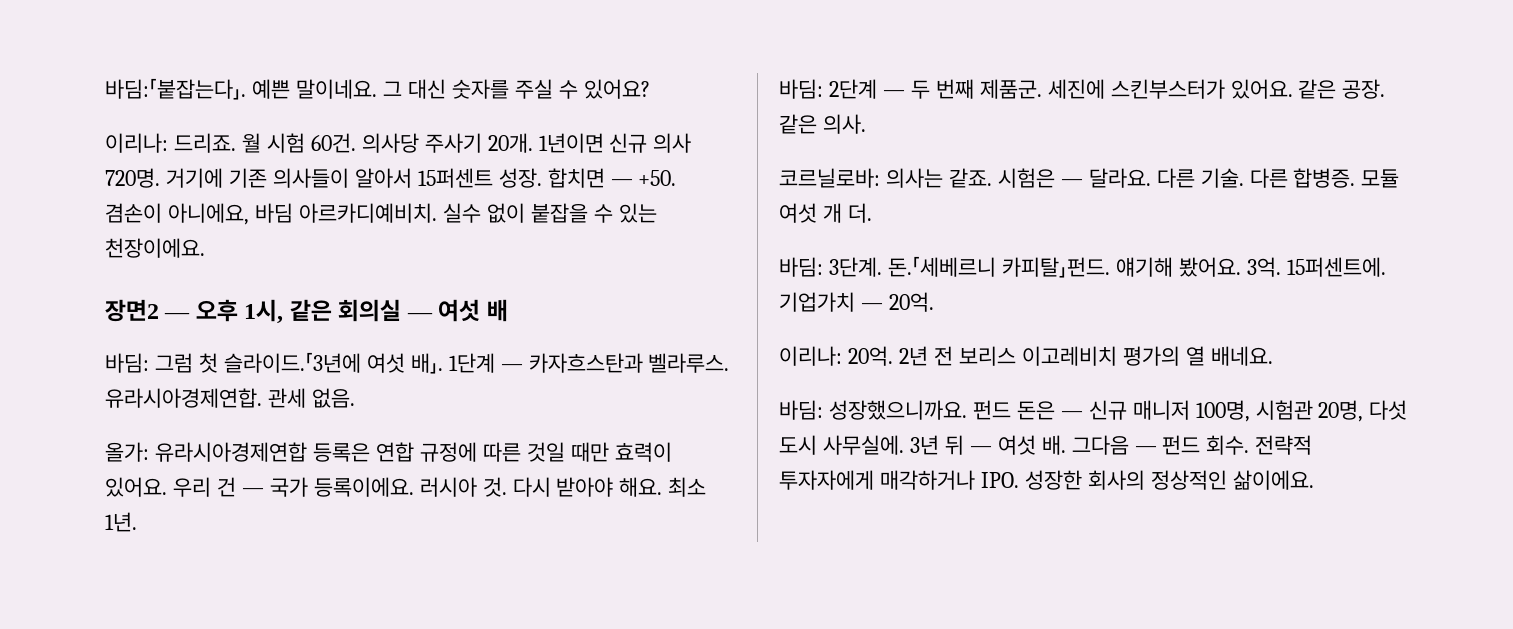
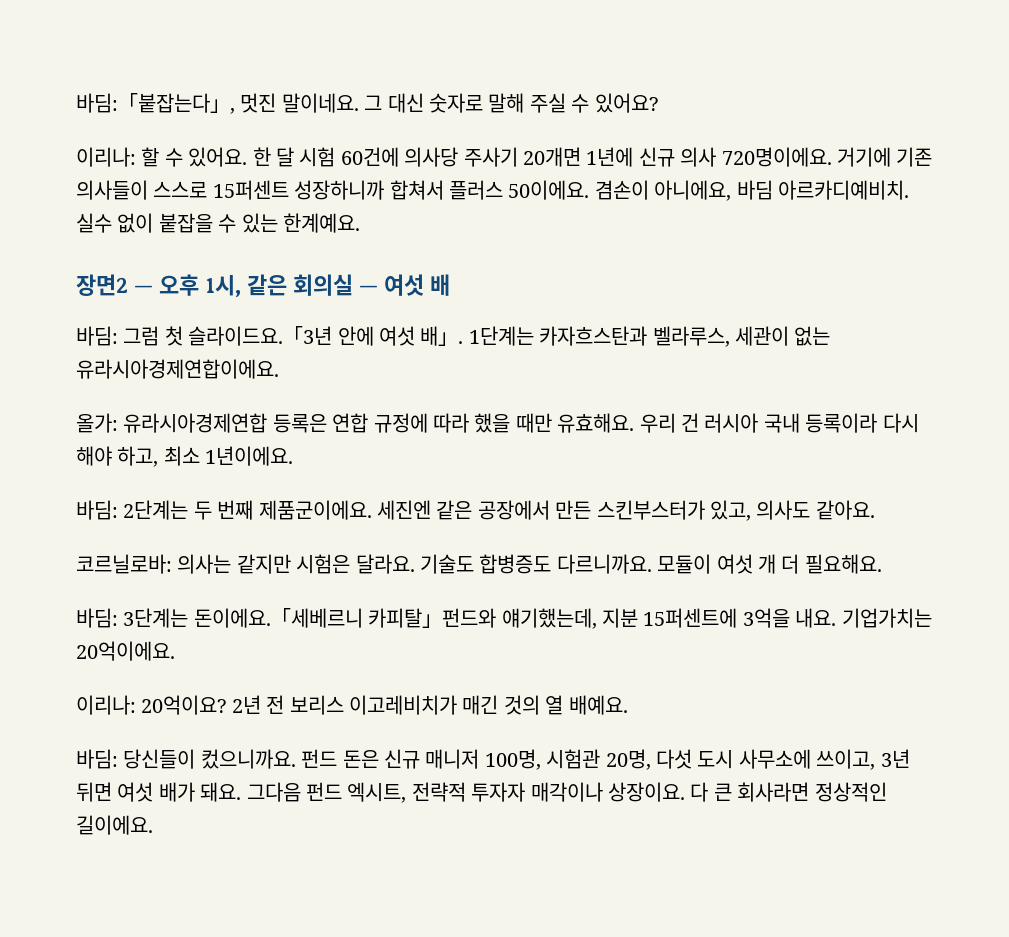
- 바딤:「붙잡는다」. 예쁜 말이네요.
+ 바딤:「붙잡는다」, 멋진 말이네요.
- 그 대신 숫자를 주실 수 있어요?
+ 그 대신 숫자로 말해 주실 수 있어요?
- 이리나: 드리죠. 월 시험 60건. 의사당 주사기 20개. 1년이면 신규 의사 720명.
+ 이리나: 할 수 있어요. 한 달 시험 60건에 의사당 주사기 20개면 1년에 신규 의사 720명이에요.
- 거기에 기존 의사들이 알아서 15퍼센트 성장. 합치면 — +50.
+ 거기에 기존 의사들이 스스로 15퍼센트 성장하니까 합쳐서 플러스 50이에요.
- 실수 없이 붙잡을 수 있는 천장이에요.
+ 실수 없이 붙잡을 수 있는 한계예요.
- 바딤: 그럼 첫 슬라이드.「3년에 여섯 배」. 1단계 — 카자흐스탄과 벨라루스. 유라시아경제연합. 관세 없음.
+ 바딤: 그럼 첫 슬라이드요.「3년 안에 여섯 배」. 1단계는 카자흐스탄과 벨라루스, 세관이 없는 유라시아경제연합이에요.
- 올가: 유라시아경제연합 등록은 연합 규정에 따른 것일 때만 효력이 있어요. 우리 건 — 국가 등록이에요. 러시아 것. 다시 받아야 해요. 최소 1년.
- 바딤: 2단계 — 두 번째 제품군. 세진에 스킨부스터가 있어요. 같은 공장. 같은 의사.
- 코르닐로바: 의사는 같죠. 시험은 — 달라요. 다른 기술. 다른 합병증. 모듈 여섯 개 더.
- 바딤: 3단계. 돈.
+ 올가: 유라시아경제연합 등록은 연합 규정에 따라 했을 때만 유효해요. 우리 건 러시아 국내 등록이라 다시 해야 하고, 최소 1년이에요.
+ 바딤: 2단계는 두 번째 제품군이에요. 세진엔 같은 공장에서 만든 스킨부스터가 있고, 의사도 같아요.
+ 코르닐로바: 의사는 같지만 시험은 달라요. 기술도 합병증도 다르니까요. 모듈이 여섯 개 더 필요해요.
+ 바딤: 3단계는 돈이에요.
- 「세베르니 카피탈」펀드. 얘기해 봤어요. 3억. 15퍼센트에. 기업가치 — 20억.
- 이리나: 20억.
+ 「세베르니 카피탈」펀드와 얘기했는데, 지분 15퍼센트에 3억을 내요. 기업가치는 20억이에요.
+ 이리나: 20억이요?
- 2년 전 보리스 이고레비치 평가의 열 배네요.
- 바딤: 성장했으니까요.
+ 2년 전 보리스 이고레비치가 매긴 것의 열 배예요.
+ 바딤: 당신들이 컸으니까요.
- 펀드 돈은 — 신규 매니저 100명, 시험관 20명, 다섯 도시 사무실에. 3년 뒤 — 여섯 배. 그다음 — 펀드 회수. 전략적 투자자에게 매각하거나 IPO. 성장한 회사의 정상적인 삶이에요.
+ 펀드 돈은 신규 매니저 100명, 시험관 20명, 다섯 도시 사무소에 쓰이고, 3년 뒤면 여섯 배가 돼요. 그다음 펀드 엑시트, 전략적 투자자 매각이나 상장이요. 다 큰 회사라면 정상적인 길이에요.

